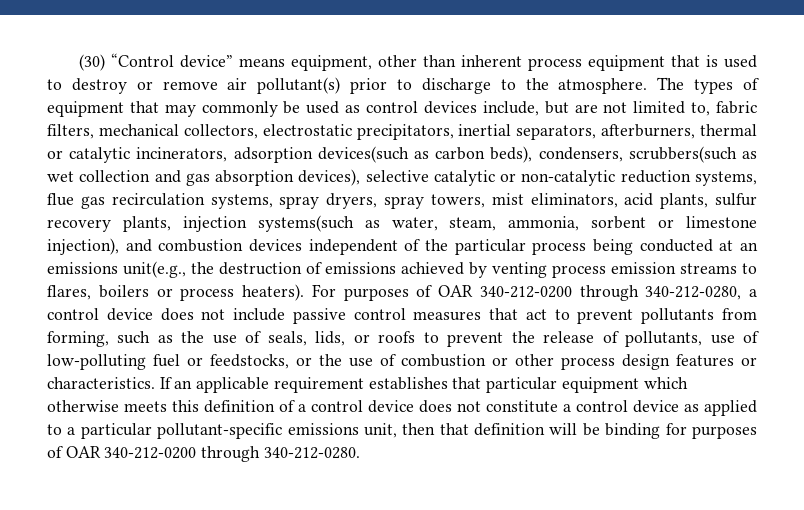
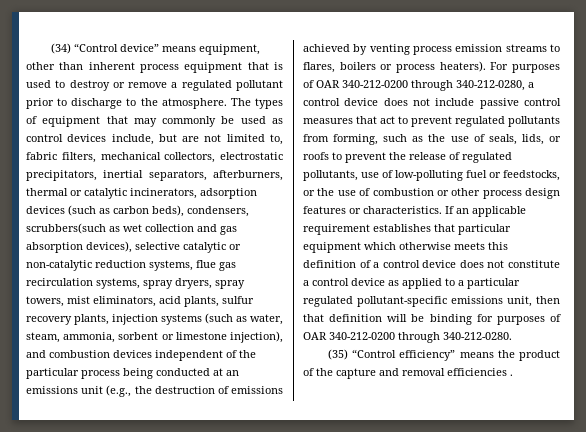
- (30) “Control device” means equipment, other than inherent process equipment that is used to destroy or remove air pollutant(s) prior to discharge to the atmosphere.
+ (34) “Control device” means equipment, other than inherent process equipment that is used to destroy or remove a regulated pollutant prior to discharge to the atmosphere.
- The types of equipment that may commonly be used as control devices include, but are not limited to, fabric filters, mechanical collectors, electrostatic precipitators, inertial separators, afterburners, thermal or catalytic incinerators, adsorption devices(such as carbon beds), condensers, scrubbers(such as wet collection and gas absorption devices), selective catalytic or non-catalytic reduction systems, flue gas recirculation systems, spray dryers, spray towers, mist eliminators, acid plants, sulfur recovery plants, injection systems(such as water, steam, ammonia, sorbent or limestone injection), and combustion devices independent of the particular process being conducted at an emissions unit(e.g., the destruction of emissions achieved by venting process emission streams to flares, boilers or process heaters).
+ The types of equipment that may commonly be used as control devices include, but are not limited to, fabric filters, mechanical collectors, electrostatic precipitators, inertial separators, afterburners, thermal or catalytic incinerators, adsorption devices (such as carbon beds), condensers, scrubbers(such as wet collection and gas absorption devices), selective catalytic or non-catalytic reduction systems, flue gas recirculation systems, spray dryers, spray towers, mist eliminators, acid plants, sulfur recovery plants, injection systems (such as water, steam, ammonia, sorbent or limestone injection), and combustion devices independent of the particular process being conducted at an emissions unit (e.g., the destruction of emissions achieved by venting process emission streams to flares, boilers or process heaters).
- For purposes of OAR 340-212-0200 through 340-212-0280, a control device does not include passive control measures that act to prevent pollutants from forming, such as the use of seals, lids, or roofs to prevent the release of pollutants, use of low-polluting fuel or feedstocks, or the use of combustion or other process design features or characteristics.
+ For purposes of OAR 340-212-0200 through 340-212-0280, a control device does not include passive control measures that act to prevent regulated pollutants from forming, such as the use of seals, lids, or roofs to prevent the release of regulated pollutants, use of low-polluting fuel or feedstocks, or the use of combustion or other process design features or characteristics.
- If an applicable requirement establishes that particular equipment which otherwise meets this definition of a control device does not constitute a control device as applied to a particular pollutant-specific emissions unit, then that definition will be binding for purposes of OAR 340-212-0200 through 340-212-0280.
+ If an applicable requirement establishes that particular equipment which otherwise meets this definition of a control device does not constitute a control device as applied to a particular regulated pollutant-specific emissions unit, then that definition will be binding for purposes of OAR 340-212-0200 through 340-212-0280.
+ (35) “Control efficiency” means the product of the capture and removal efficiencies .

